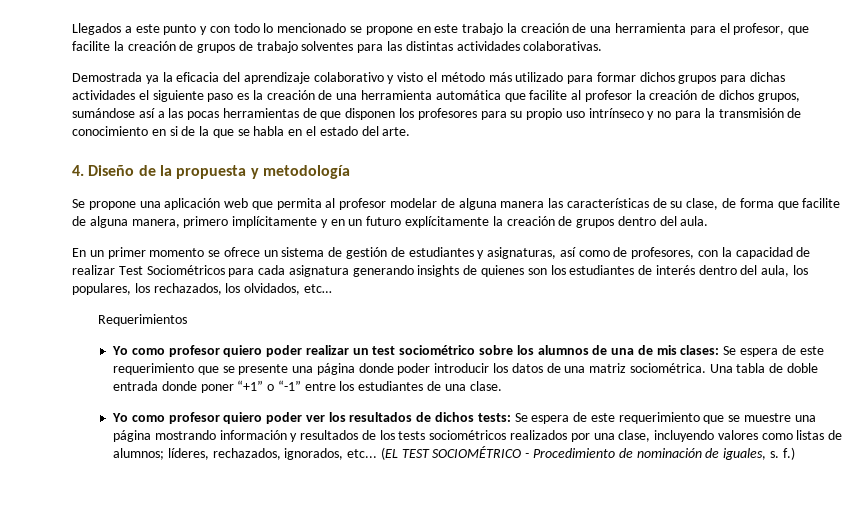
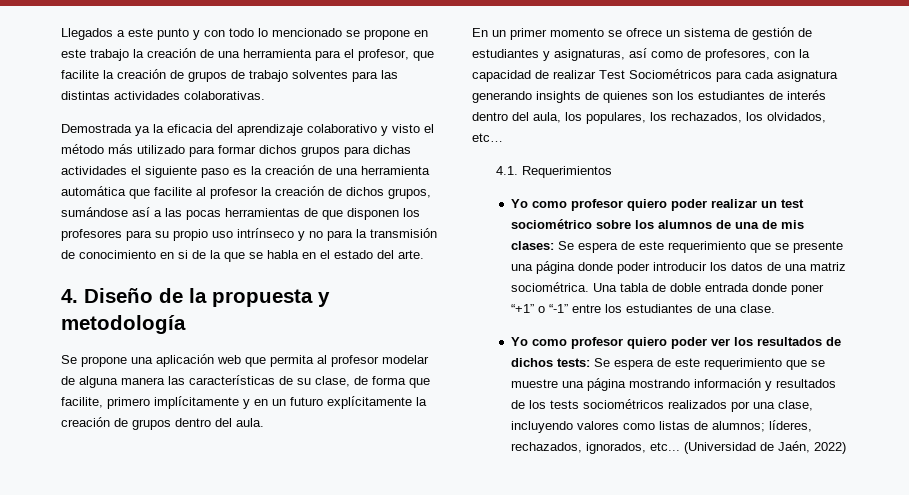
- Se propone una aplicación web que permita al profesor modelar de alguna manera las características de su clase, de forma que facilite de alguna manera, primero implícitamente y en un futuro explícitamente la creación de grupos dentro del aula.
+ Se propone una aplicación web que permita al profesor modelar de alguna manera las características de su clase, de forma que facilite, primero implícitamente y en un futuro explícitamente la creación de grupos dentro del aula.
- Requerimientos
+ 4.1. Requerimientos
- (EL TEST SOCIOMÉTRICO - Procedimiento de nominación de iguales, s. f.)
+ (Universidad de Jaén, 2022)

